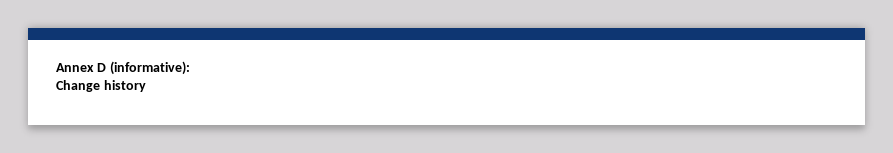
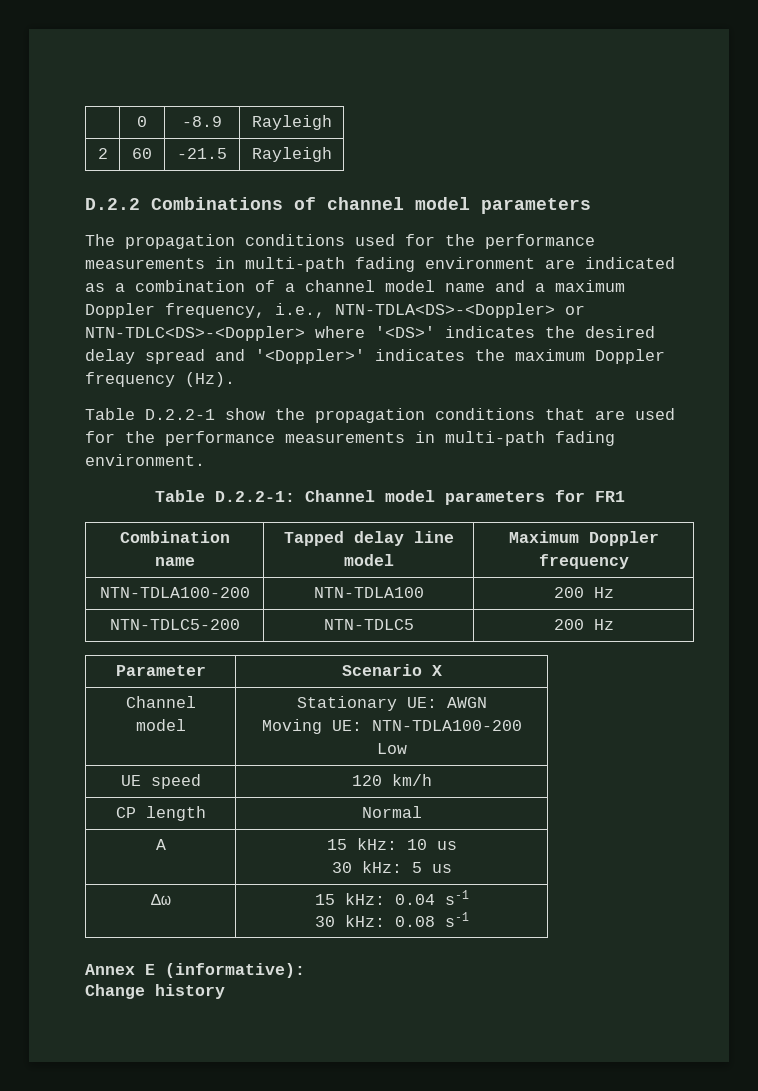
- Annex D (informative):
+ | 0 | -8.9 | Rayleigh
+ 2 | 60 | -21.5 | Rayleigh
+ D.2.2 Combinations of channel model parameters
+ The propagation conditions used for the performance measurements in multi-path fading environment are indicated as a combination of a channel model name and a maximum Doppler frequency, i.e., NTN-TDLA<DS>-<Doppler> or NTN-TDLC<DS>-<Doppler> where '<DS>' indicates the desired delay spread and '<Doppler>' indicates the maximum Doppler frequency (Hz).
+ Table D.2.2-1 show the propagation conditions that are used for the performance measurements in multi-path fading environment.
+ Table D.2.2-1: Channel model parameters for FR1
+ Combination name | Tapped delay line model | Maximum Doppler frequency
+ NTN-TDLA100-200 | NTN-TDLA100 | 200 Hz
+ NTN-TDLC5-200 | NTN-TDLC5 | 200 Hz
+ Parameter | Scenario X
+ Channel model | Stationary UE: AWGN
+ Moving UE: NTN-TDLA100-200 Low
+ UE speed | 120 km/h
+ CP length | Normal
+ A | 15 kHz: 10 us
+ 30 kHz: 5 us
+ Δω | 15 kHz: 0.04 s-1
+ 30 kHz: 0.08 s-1
+ Annex E (informative):

